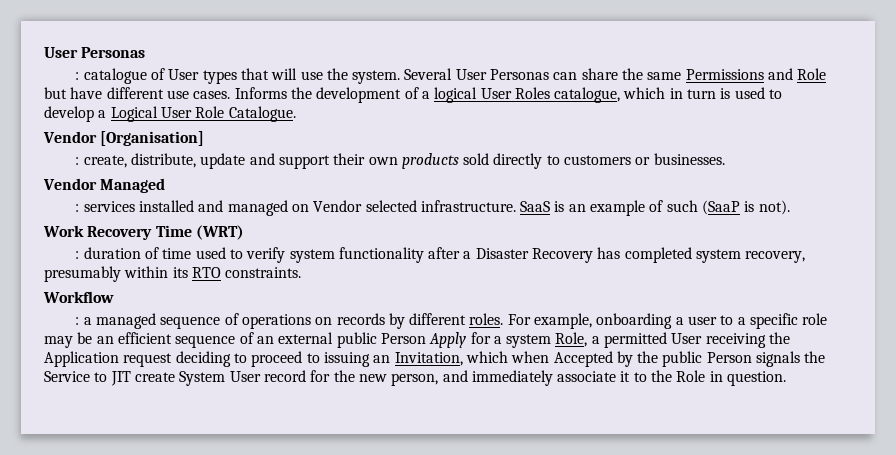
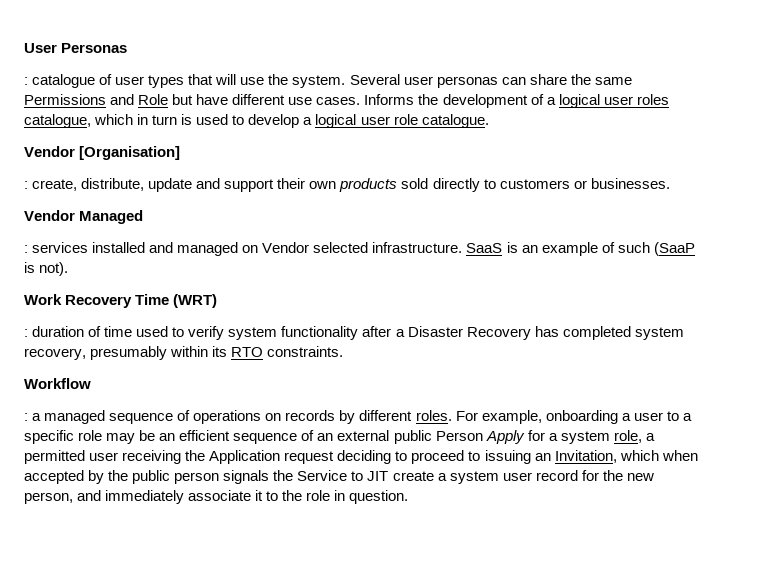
- : catalogue of User types that will use the system.
+ : catalogue of user types that will use the system.
- Several User Personas can share the same Permissions and Role but have different use cases.
+ Several user personas can share the same Permissions and Role but have different use cases.
- Informs the development of a logical User Roles catalogue, which in turn is used to develop a Logical User Role Catalogue.
+ Informs the development of a logical user roles catalogue, which in turn is used to develop a logical user role catalogue.
- For example, onboarding a user to a specific role may be an efficient sequence of an external public Person Apply for a system Role, a permitted User receiving the Application request deciding to proceed to issuing an Invitation, which when Accepted by the public Person signals the Service to JIT create System User record for the new person, and immediately associate it to the Role in question.
+ For example, onboarding a user to a specific role may be an efficient sequence of an external public Person Apply for a system role, a permitted user receiving the Application request deciding to proceed to issuing an Invitation, which when accepted by the public person signals the Service to JIT create a system user record for the new person, and immediately associate it to the role in question.

